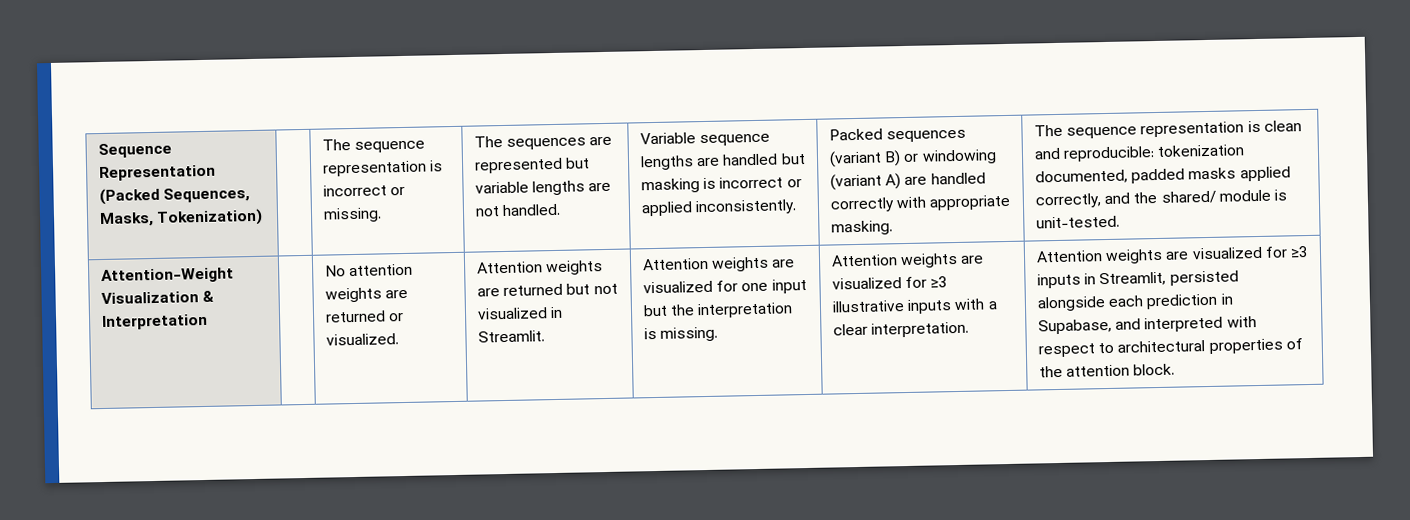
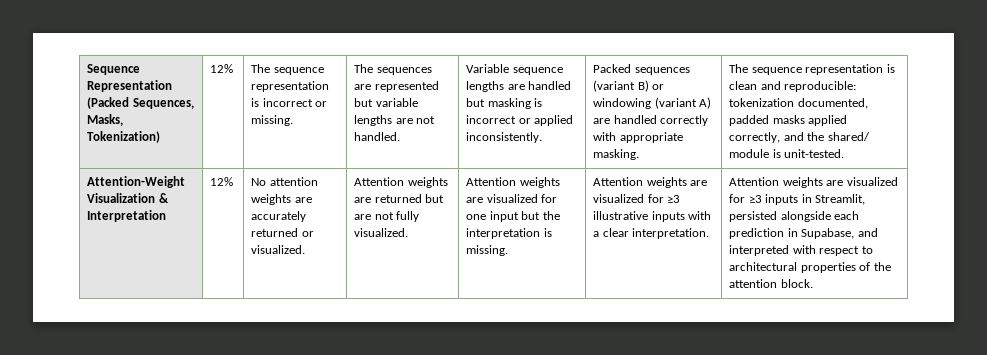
- Sequence Representation (Packed Sequences, Masks, Tokenization)
+ Sequence Representation (Packed Sequences, Masks, Tokenization) | 12%
- Attention-Weight Visualization & Interpretation
+ Attention-Weight Visualization & Interpretation | 12%
- No attention weights are returned or visualized.
+ No attention weights are accurately returned or visualized.
- Attention weights are returned but not visualized in Streamlit.
+ Attention weights are returned but are not fully visualized.

